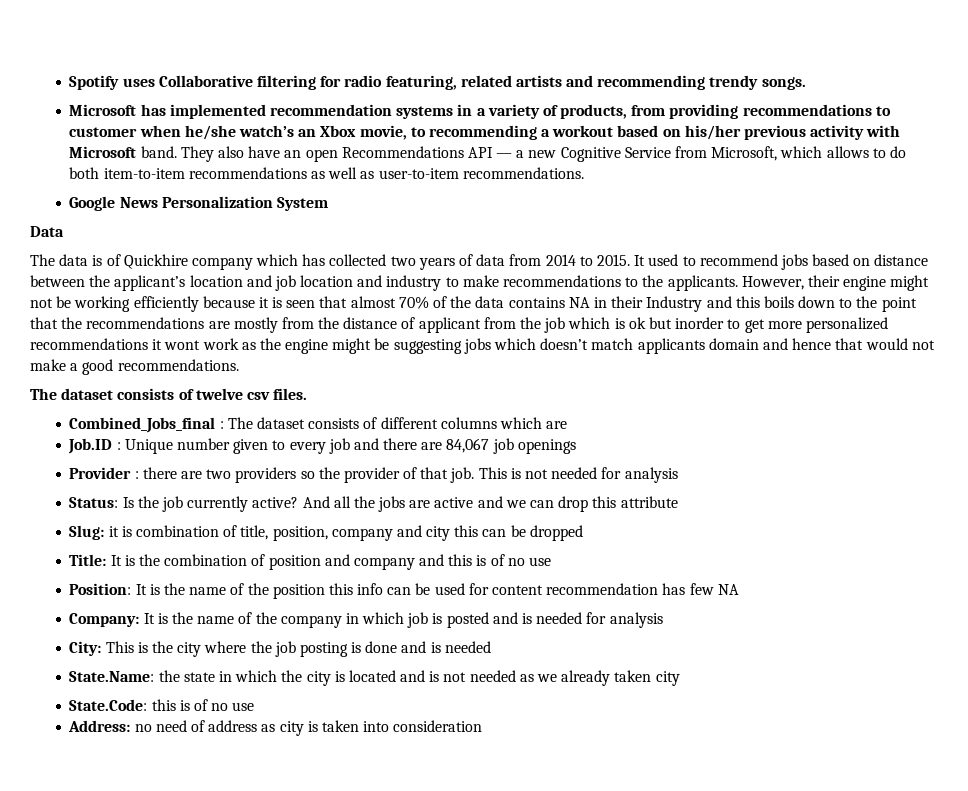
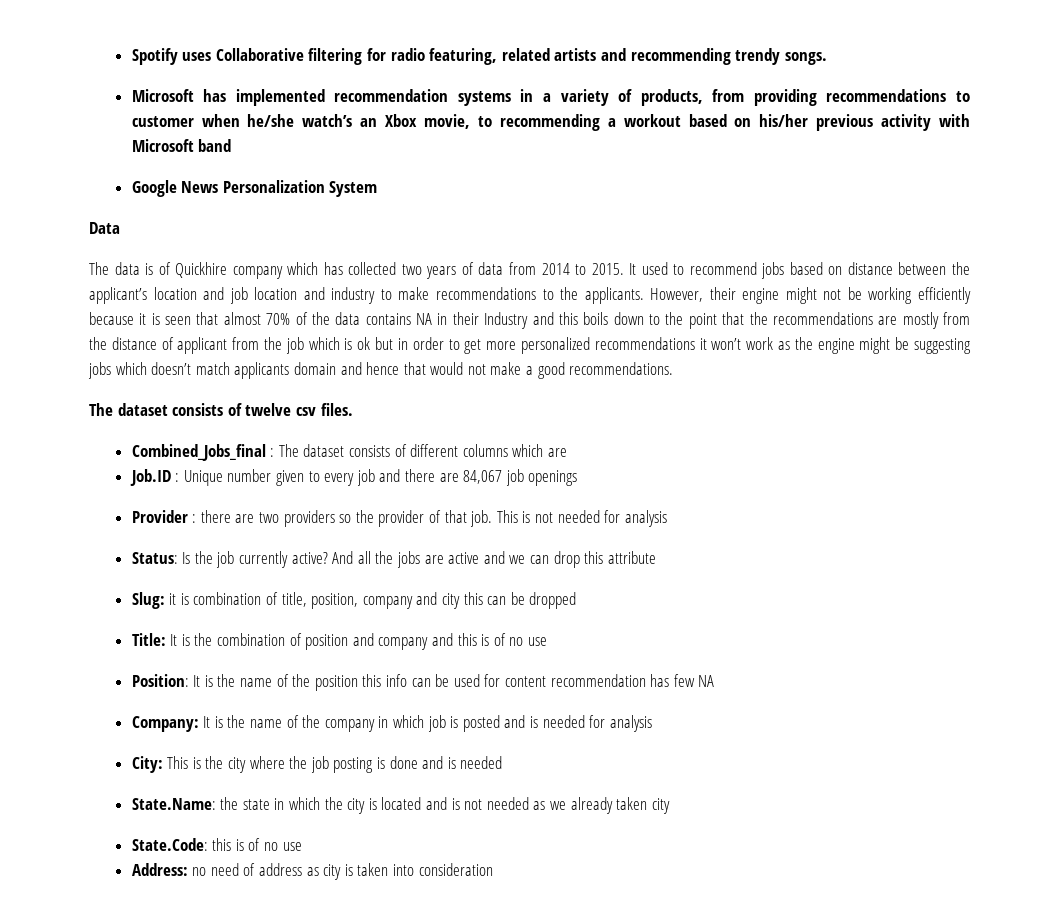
- Microsoft has implemented recommendation systems in a variety of products, from providing recommendations to customer when he/she watch’s an Xbox movie, to recommending a workout based on his/her previous activity with Microsoft band. They also have an open Recommendations API — a new Cognitive Service from Microsoft, which allows to do both item-to-item recommendations as well as user-to-item recommendations.
+ Microsoft has implemented recommendation systems in a variety of products, from providing recommendations to customer when he/she watch’s an Xbox movie, to recommending a workout based on his/her previous activity with Microsoft band
- However, their engine might not be working efficiently because it is seen that almost 70% of the data contains NA in their Industry and this boils down to the point that the recommendations are mostly from the distance of applicant from the job which is ok but inorder to get more personalized recommendations it wont work as the engine might be suggesting jobs which doesn’t match applicants domain and hence that would not make a good recommendations.
+ However, their engine might not be working efficiently because it is seen that almost 70% of the data contains NA in their Industry and this boils down to the point that the recommendations are mostly from the distance of applicant from the job which is ok but in order to get more personalized recommendations it won’t work as the engine might be suggesting jobs which doesn’t match applicants domain and hence that would not make a good recommendations.

